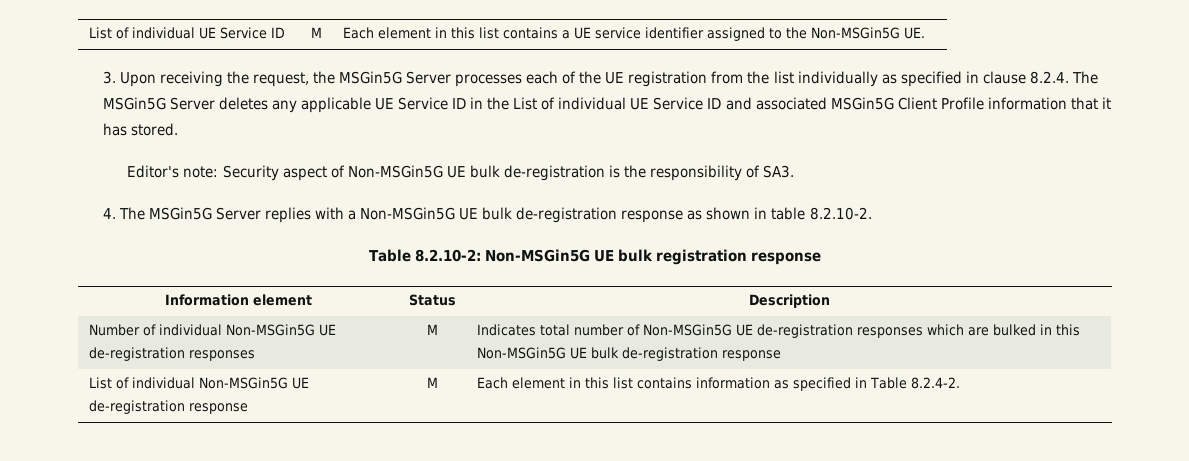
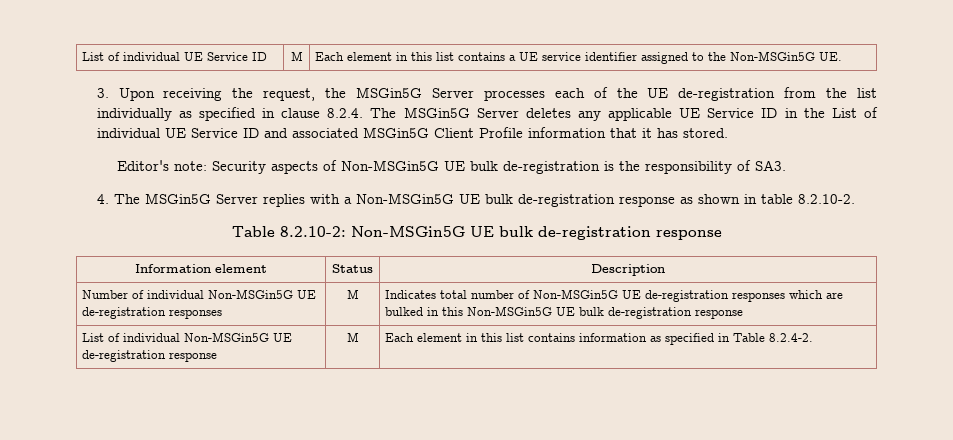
- 3. Upon receiving the request, the MSGin5G Server processes each of the UE registration from the list individually as specified in clause 8.2.4. The MSGin5G Server deletes any applicable UE Service ID in the List of individual UE Service ID and associated MSGin5G Client Profile information that it has stored.
+ 3. Upon receiving the request, the MSGin5G Server processes each of the UE de-registration from the list individually as specified in clause 8.2.4. The MSGin5G Server deletes any applicable UE Service ID in the List of individual UE Service ID and associated MSGin5G Client Profile information that it has stored.
- Editor's note: Security aspect of Non-MSGin5G UE bulk de-registration is the responsibility of SA3.
+ Editor's note: Security aspects of Non-MSGin5G UE bulk de-registration is the responsibility of SA3.
- Table 8.2.10-2: Non-MSGin5G UE bulk registration response
+ Table 8.2.10-2: Non-MSGin5G UE bulk de-registration response

